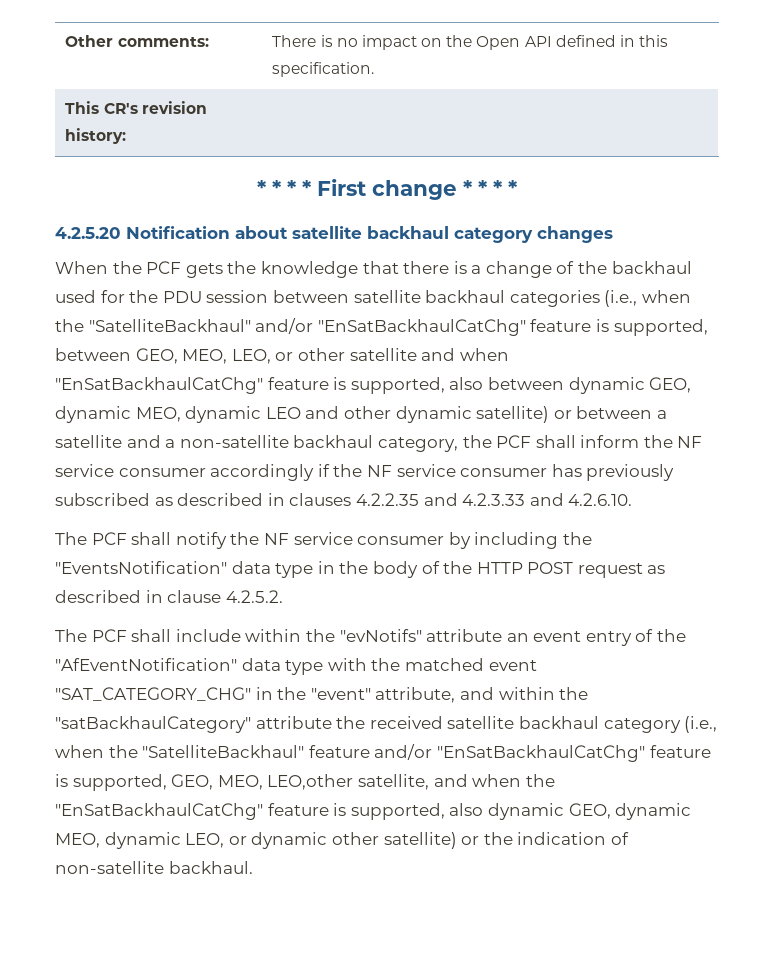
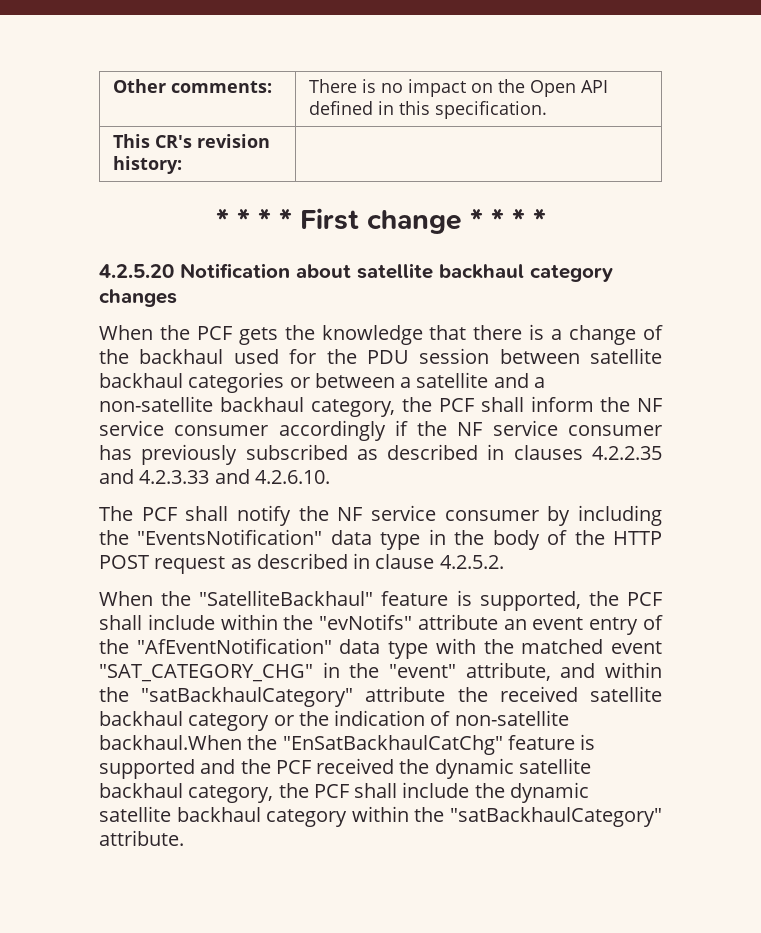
- When the PCF gets the knowledge that there is a change of the backhaul used for the PDU session between satellite backhaul categories (i.e., when the "SatelliteBackhaul" and/or "EnSatBackhaulCatChg" feature is supported, between GEO, MEO, LEO, or other satellite and when "EnSatBackhaulCatChg" feature is supported, also between dynamic GEO, dynamic MEO, dynamic LEO and other dynamic satellite) or between a satellite and a non-satellite backhaul category, the PCF shall inform the NF service consumer accordingly if the NF service consumer has previously subscribed as described in clauses 4.2.2.35 and 4.2.3.33 and 4.2.6.10.
+ When the PCF gets the knowledge that there is a change of the backhaul used for the PDU session between satellite backhaul categories or between a satellite and a non-satellite backhaul category, the PCF shall inform the NF service consumer accordingly if the NF service consumer has previously subscribed as described in clauses 4.2.2.35 and 4.2.3.33 and 4.2.6.10.
- The PCF shall include within the "evNotifs" attribute an event entry of the "AfEventNotification" data type with the matched event "SAT_CATEGORY_CHG" in the "event" attribute, and within the "satBackhaulCategory" attribute the received satellite backhaul category (i.e., when the "SatelliteBackhaul" feature and/or "EnSatBackhaulCatChg" feature is supported, GEO, MEO, LEO,other satellite, and when the "EnSatBackhaulCatChg" feature is supported, also dynamic GEO, dynamic MEO, dynamic LEO, or dynamic other satellite) or the indication of non-satellite backhaul.
+ When the "SatelliteBackhaul" feature is supported, the PCF shall include within the "evNotifs" attribute an event entry of the "AfEventNotification" data type with the matched event "SAT_CATEGORY_CHG" in the "event" attribute, and within the "satBackhaulCategory" attribute the received satellite backhaul category or the indication of non-satellite backhaul.When the "EnSatBackhaulCatChg" feature is supported and the PCF received the dynamic satellite backhaul category, the PCF shall include the dynamic satellite backhaul category within the "satBackhaulCategory" attribute.

